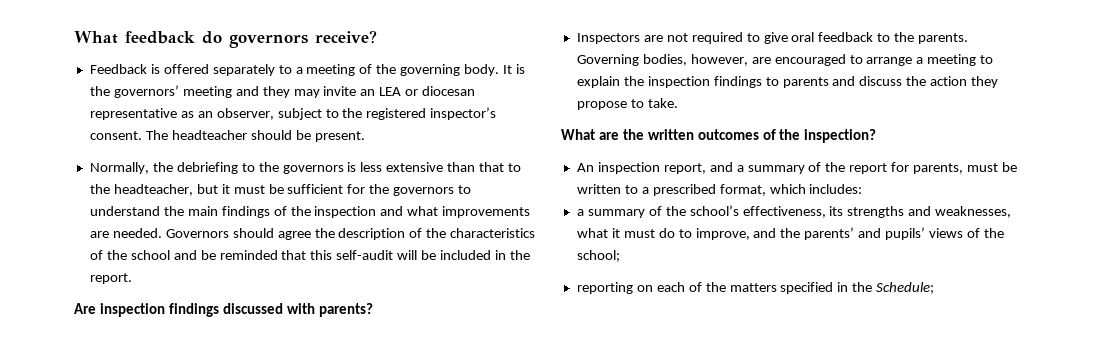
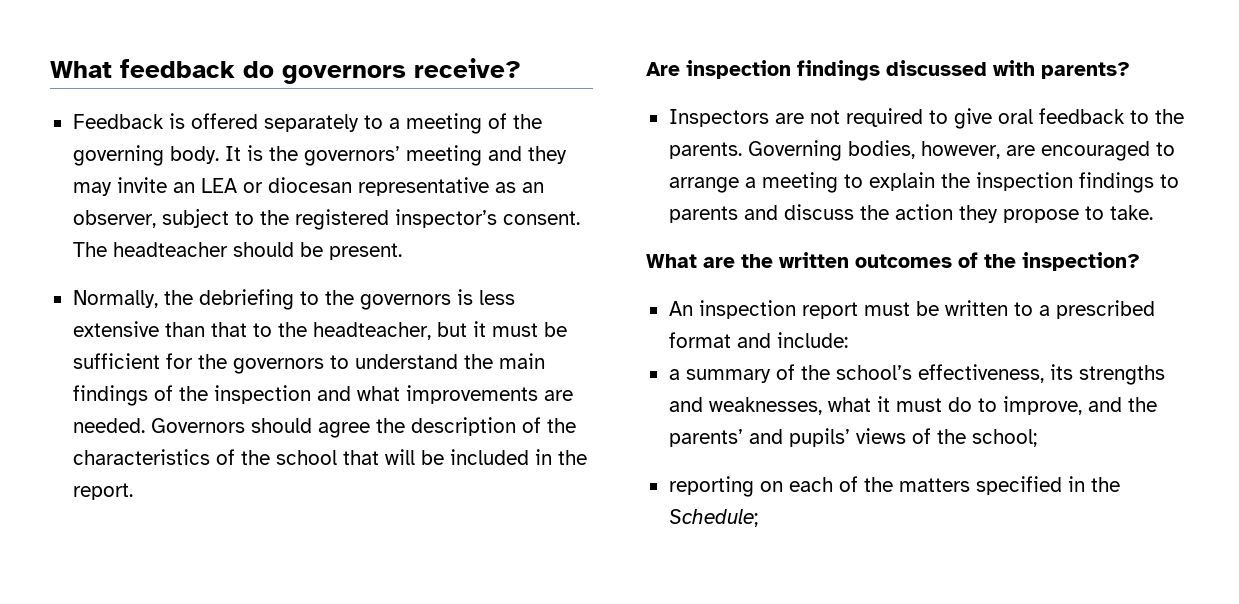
- Governors should agree the description of the characteristics of the school and be reminded that this self-audit will be included in the report.
+ Governors should agree the description of the characteristics of the school that will be included in the report.
- An inspection report, and a summary of the report for parents, must be written to a prescribed format, which includes:
+ An inspection report must be written to a prescribed format and include:

